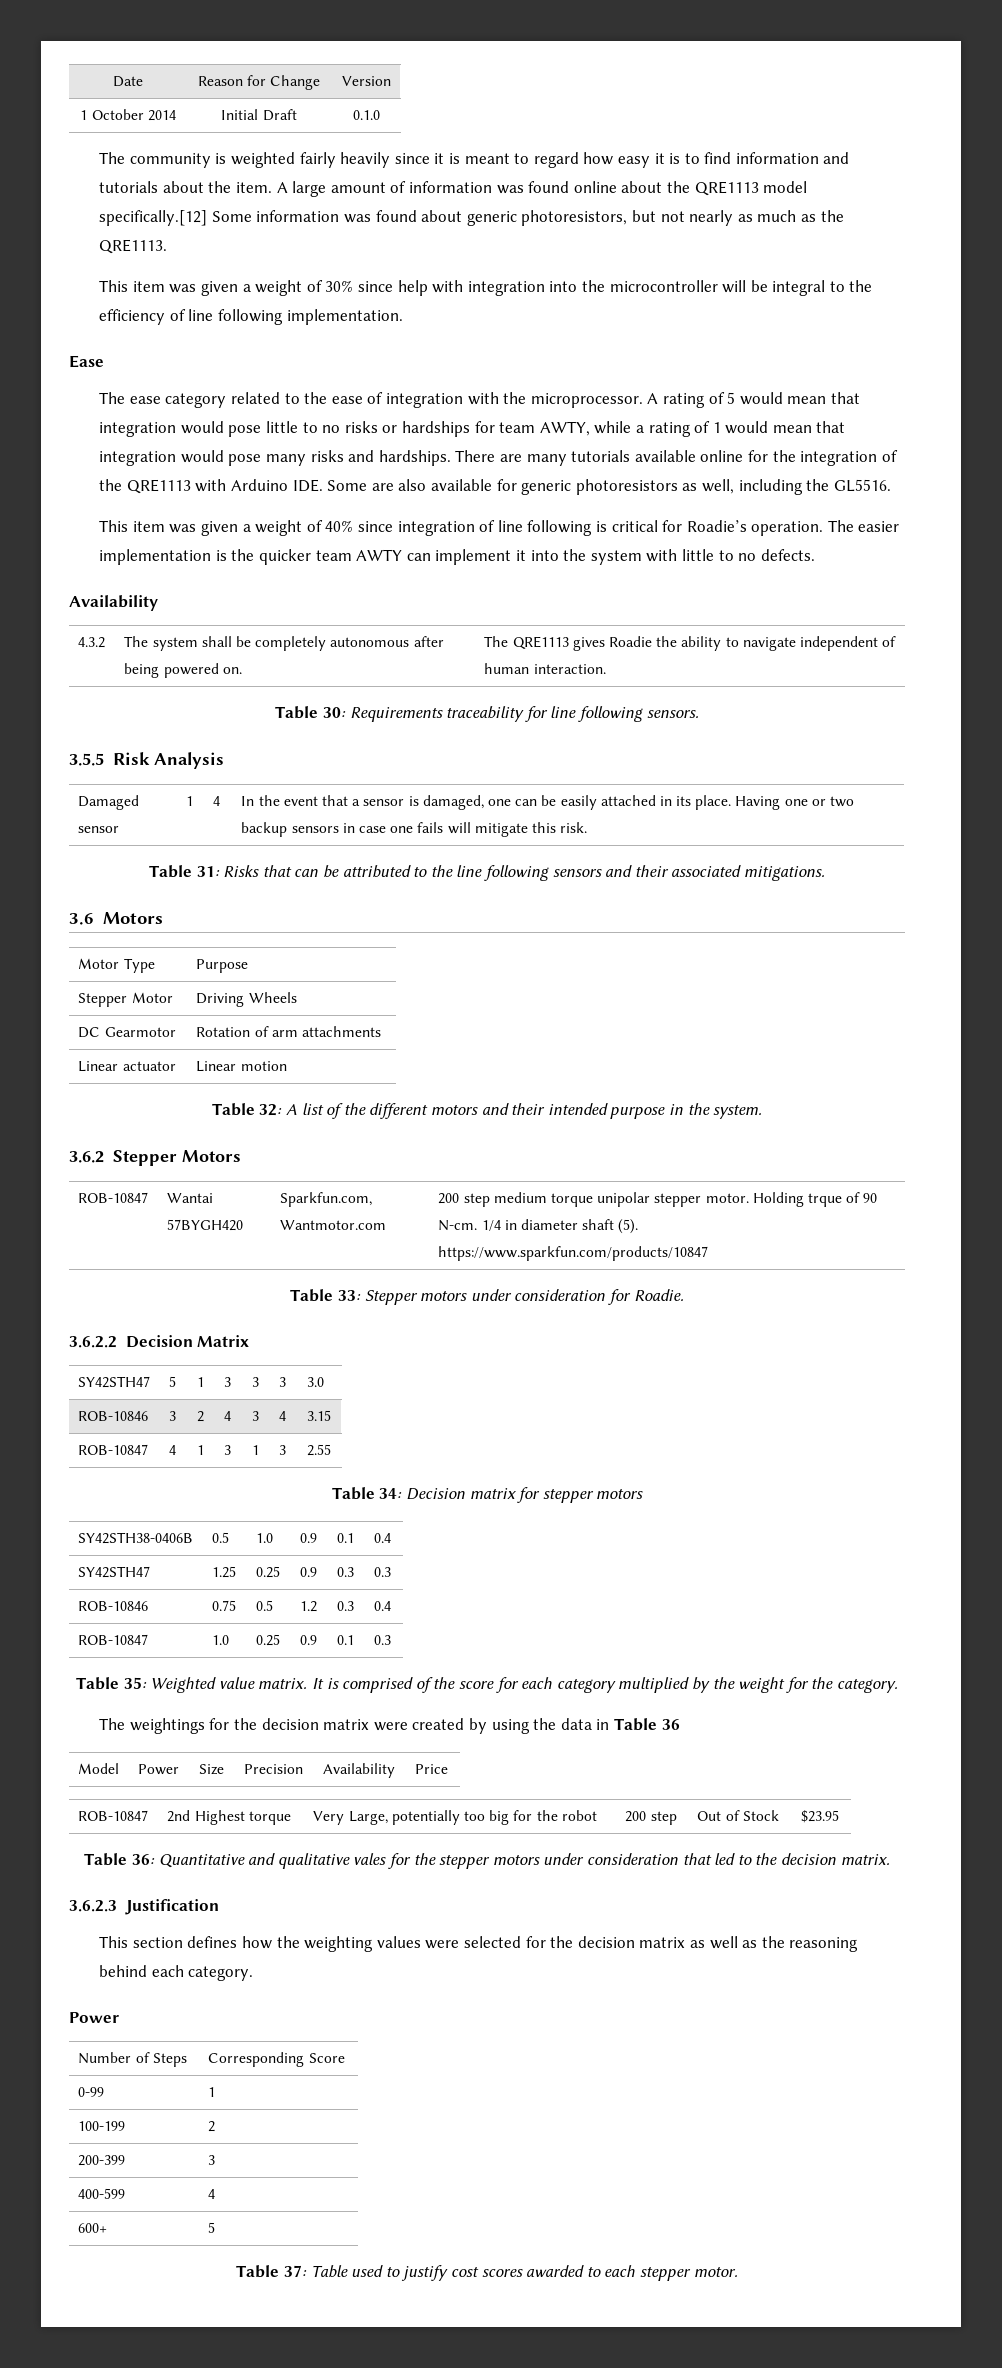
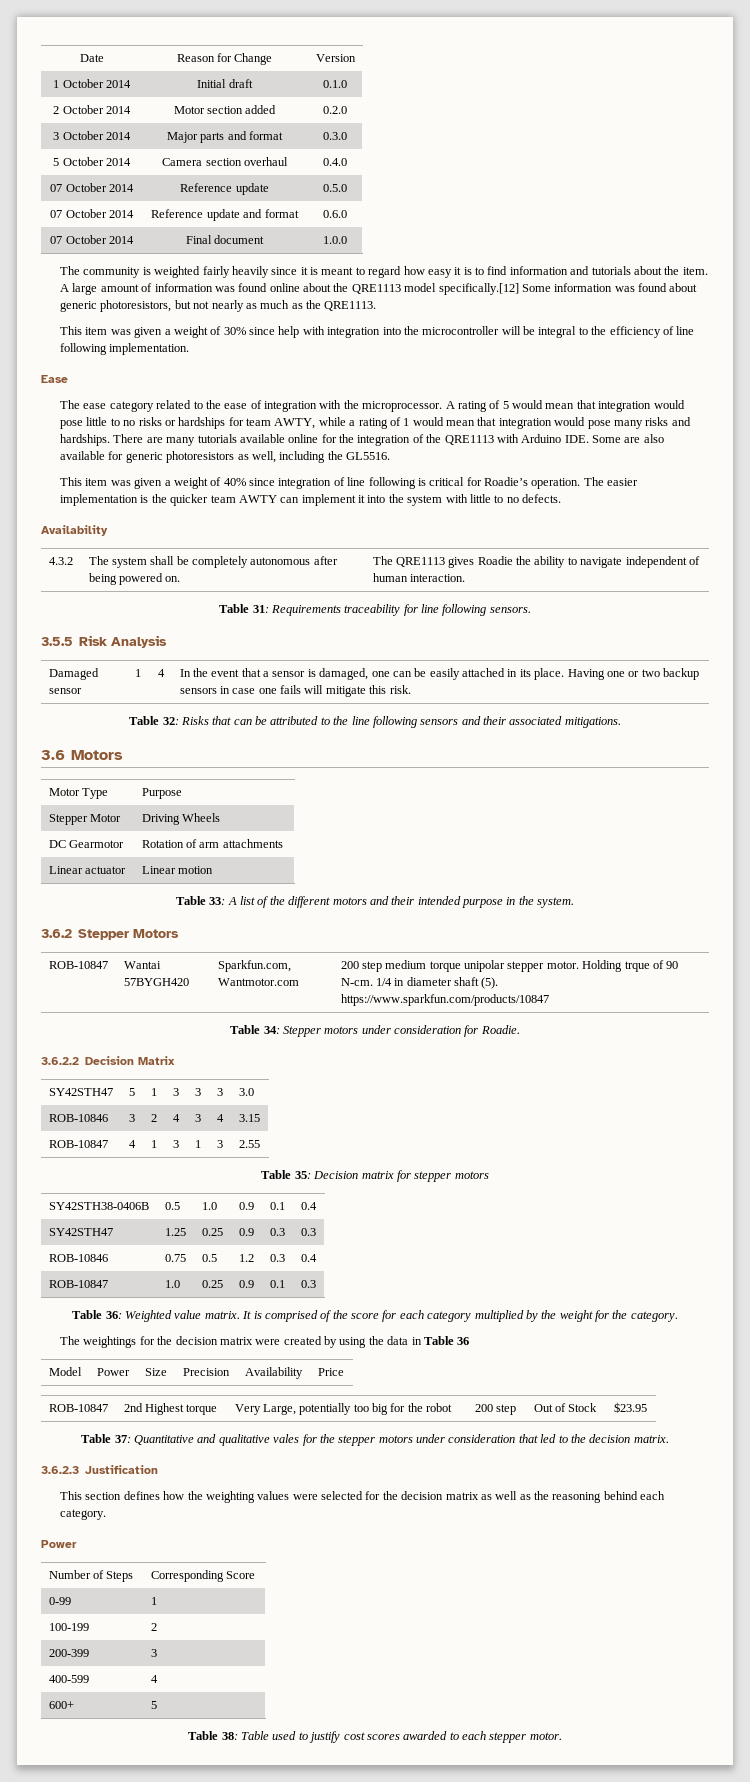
- 1 October 2014 | Initial Draft | 0.1.0
+ 1 October 2014 | Initial draft | 0.1.0
+ 2 October 2014 | Motor section added | 0.2.0
+ 3 October 2014 | Major parts and format | 0.3.0
+ 5 October 2014 | Camera section overhaul | 0.4.0
+ 07 October 2014 | Reference update | 0.5.0
+ 07 October 2014 | Reference update and format | 0.6.0
+ 07 October 2014 | Final document | 1.0.0
- Table 30: Requirements traceability for line following sensors.
+ Table 31: Requirements traceability for line following sensors.
- Table 31: Risks that can be attributed to the line following sensors and their associated mitigations.
+ Table 32: Risks that can be attributed to the line following sensors and their associated mitigations.
- Table 32: A list of the different motors and their intended purpose in the system.
+ Table 33: A list of the different motors and their intended purpose in the system.
- Table 33: Stepper motors under consideration for Roadie.
+ Table 34: Stepper motors under consideration for Roadie.
- Table 34: Decision matrix for stepper motors
+ Table 35: Decision matrix for stepper motors
- Table 35: Weighted value matrix.
+ Table 36: Weighted value matrix.
- Table 36: Quantitative and qualitative vales for the stepper motors under consideration that led to the decision matrix.
+ Table 37: Quantitative and qualitative vales for the stepper motors under consideration that led to the decision matrix.
- Table 37: Table used to justify cost scores awarded to each stepper motor.
+ Table 38: Table used to justify cost scores awarded to each stepper motor.

